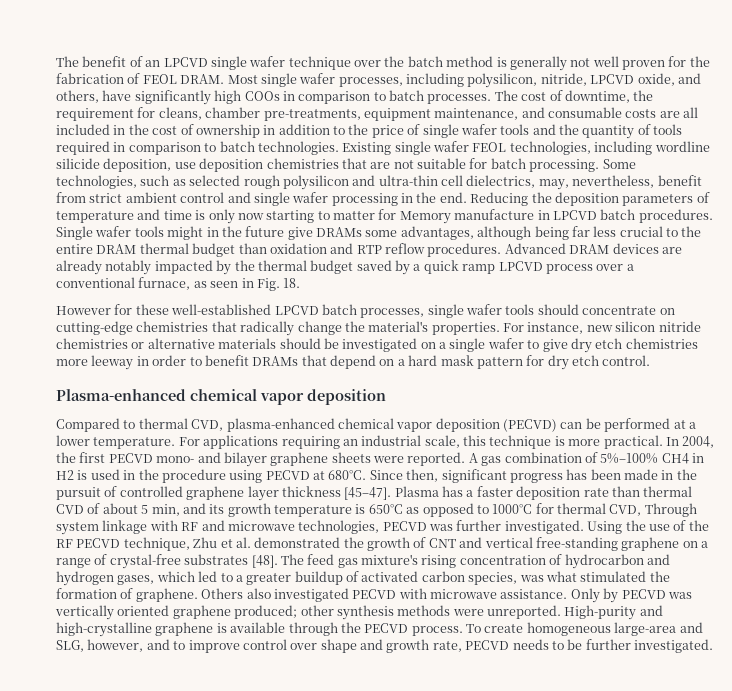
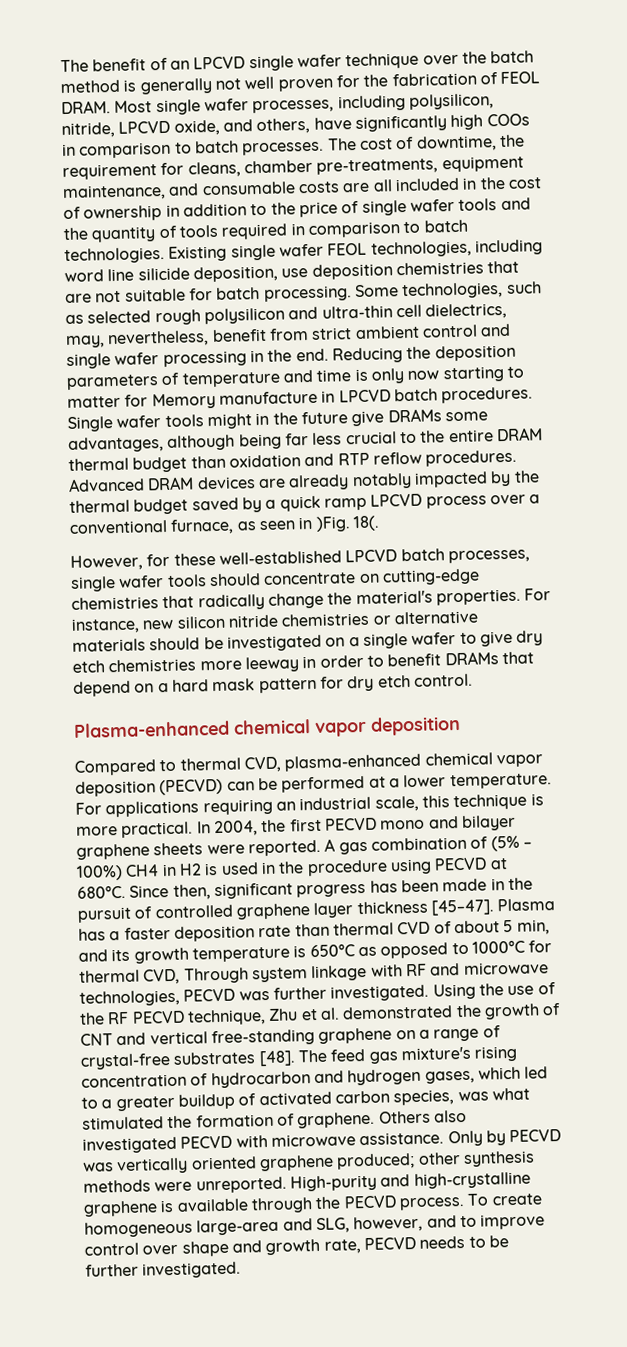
- Existing single wafer FEOL technologies, including wordline silicide deposition, use deposition chemistries that are not suitable for batch processing.
+ Existing single wafer FEOL technologies, including word line silicide deposition, use deposition chemistries that are not suitable for batch processing.
- Advanced DRAM devices are already notably impacted by the thermal budget saved by a quick ramp LPCVD process over a conventional furnace, as seen in Fig. 18.
- However for these well-established LPCVD batch processes, single wafer tools should concentrate on cutting-edge chemistries that radically change the material's properties.
+ Advanced DRAM devices are already notably impacted by the thermal budget saved by a quick ramp LPCVD process over a conventional furnace, as seen in )Fig. 18(.
+ However, for these well-established LPCVD batch processes, single wafer tools should concentrate on cutting-edge chemistries that radically change the material's properties.
- In 2004, the first PECVD mono- and bilayer graphene sheets were reported.
+ In 2004, the first PECVD mono and bilayer graphene sheets were reported.
- A gas combination of 5%–100% CH4 in H2 is used in the procedure using PECVD at 680°C.
+ A gas combination of (5% – 100%) CH4 in H2 is used in the procedure using PECVD at 680°C.

